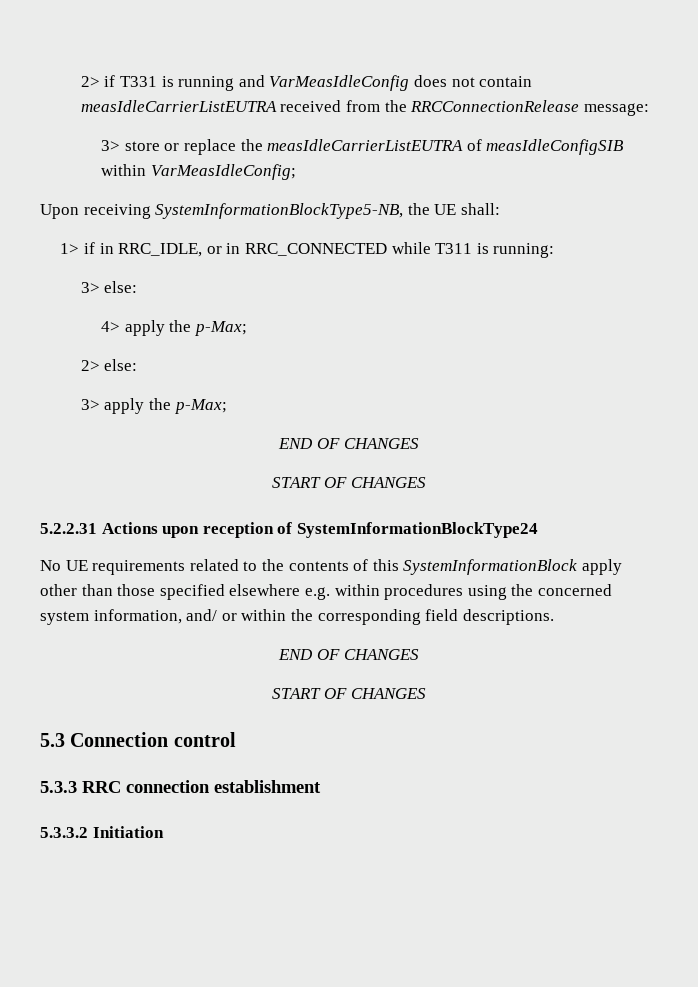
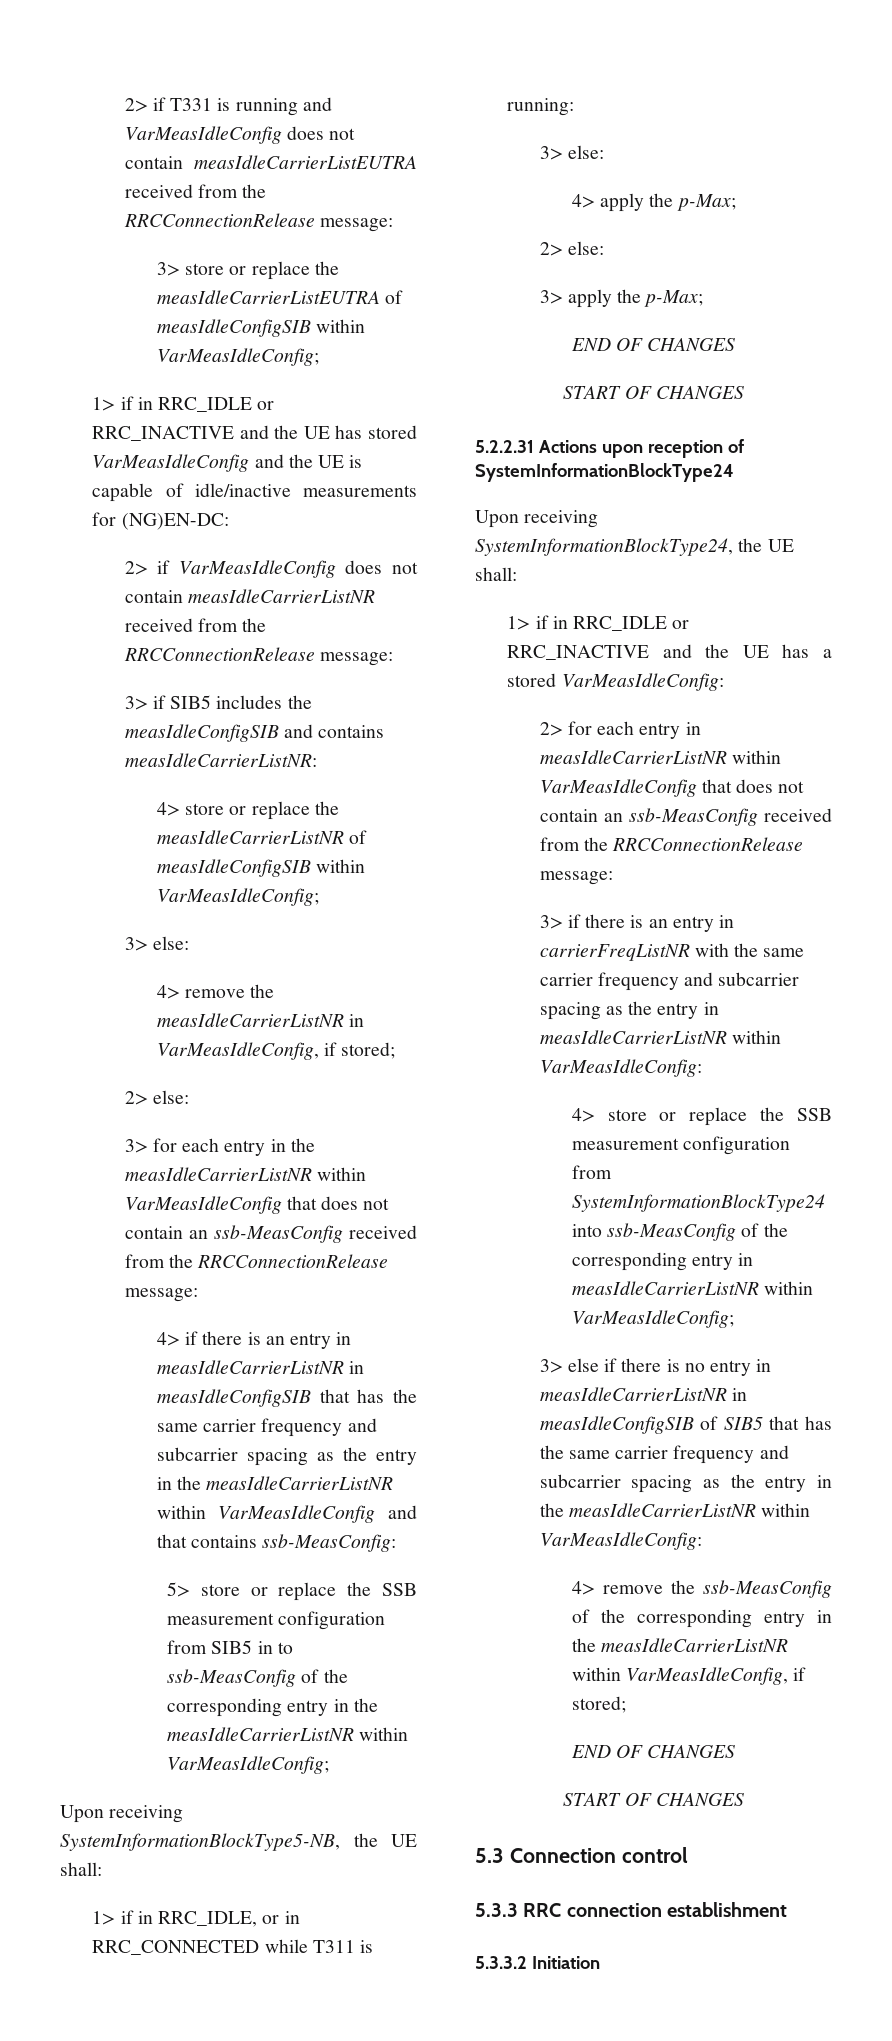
+ 1> if in RRC_IDLE or RRC_INACTIVE and the UE has stored VarMeasIdleConfig and the UE is capable of idle/inactive measurements for (NG)EN-DC:
+ 2> if VarMeasIdleConfig does not contain measIdleCarrierListNR received from the RRCConnectionRelease message:
+ 3> if SIB5 includes the measIdleConfigSIB and contains measIdleCarrierListNR:
+ 4> store or replace the measIdleCarrierListNR of measIdleConfigSIB within VarMeasIdleConfig;
+ 3> else:
+ 4> remove the measIdleCarrierListNR in VarMeasIdleConfig, if stored;
+ 2> else:
+ 3> for each entry in the measIdleCarrierListNR within VarMeasIdleConfig that does not contain an ssb-MeasConfig received from the RRCConnectionRelease message:
+ 4> if there is an entry in measIdleCarrierListNR in measIdleConfigSIB that has the same carrier frequency and subcarrier spacing as the entry in the measIdleCarrierListNR within VarMeasIdleConfig and that contains ssb-MeasConfig:
+ 5> store or replace the SSB measurement configuration from SIB5 in to ssb-MeasConfig of the corresponding entry in the measIdleCarrierListNR within VarMeasIdleConfig;
- No UE requirements related to the contents of this SystemInformationBlock apply other than those specified elsewhere e.g. within procedures using the concerned system information, and/ or within the corresponding field descriptions.
+ Upon receiving SystemInformationBlockType24, the UE shall:
+ 1> if in RRC_IDLE or RRC_INACTIVE and the UE has a stored VarMeasIdleConfig:
+ 2> for each entry in measIdleCarrierListNR within VarMeasIdleConfig that does not contain an ssb-MeasConfig received from the RRCConnectionRelease message:
+ 3> if there is an entry in carrierFreqListNR with the same carrier frequency and subcarrier spacing as the entry in measIdleCarrierListNR within VarMeasIdleConfig:
+ 4> store or replace the SSB measurement configuration from SystemInformationBlockType24 into ssb-MeasConfig of the corresponding entry in measIdleCarrierListNR within VarMeasIdleConfig;
+ 3> else if there is no entry in measIdleCarrierListNR in measIdleConfigSIB of SIB5 that has the same carrier frequency and subcarrier spacing as the entry in the measIdleCarrierListNR within VarMeasIdleConfig:
+ 4> remove the ssb-MeasConfig of the corresponding entry in the measIdleCarrierListNR within VarMeasIdleConfig, if stored;

